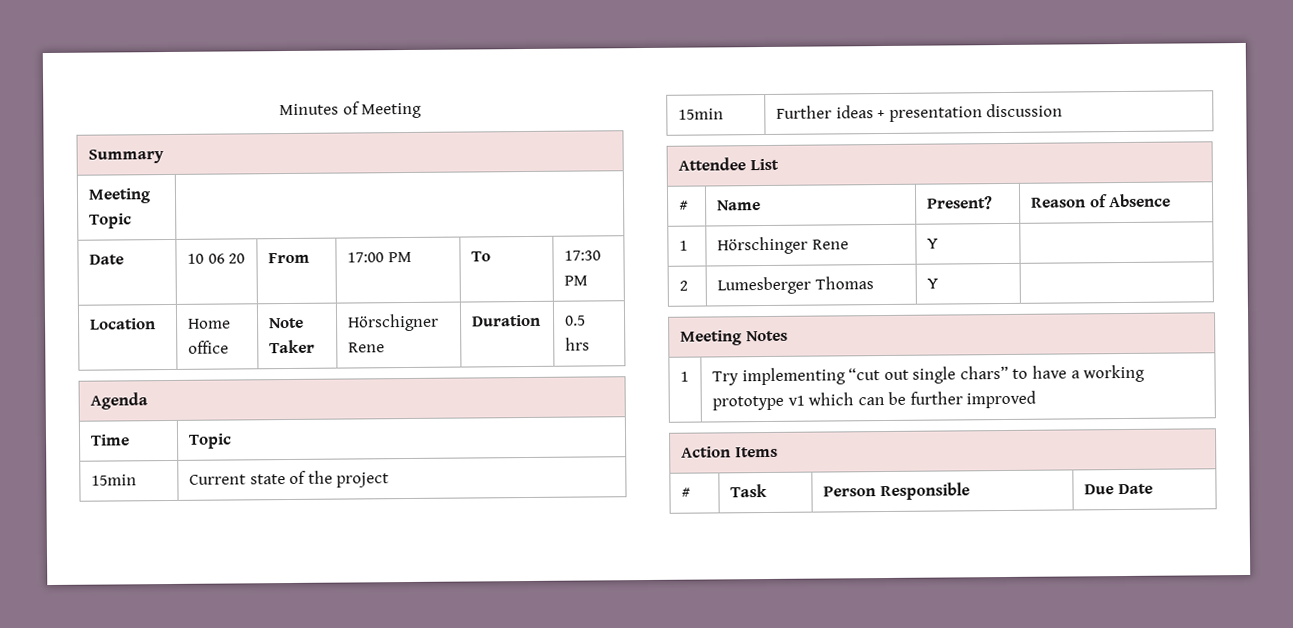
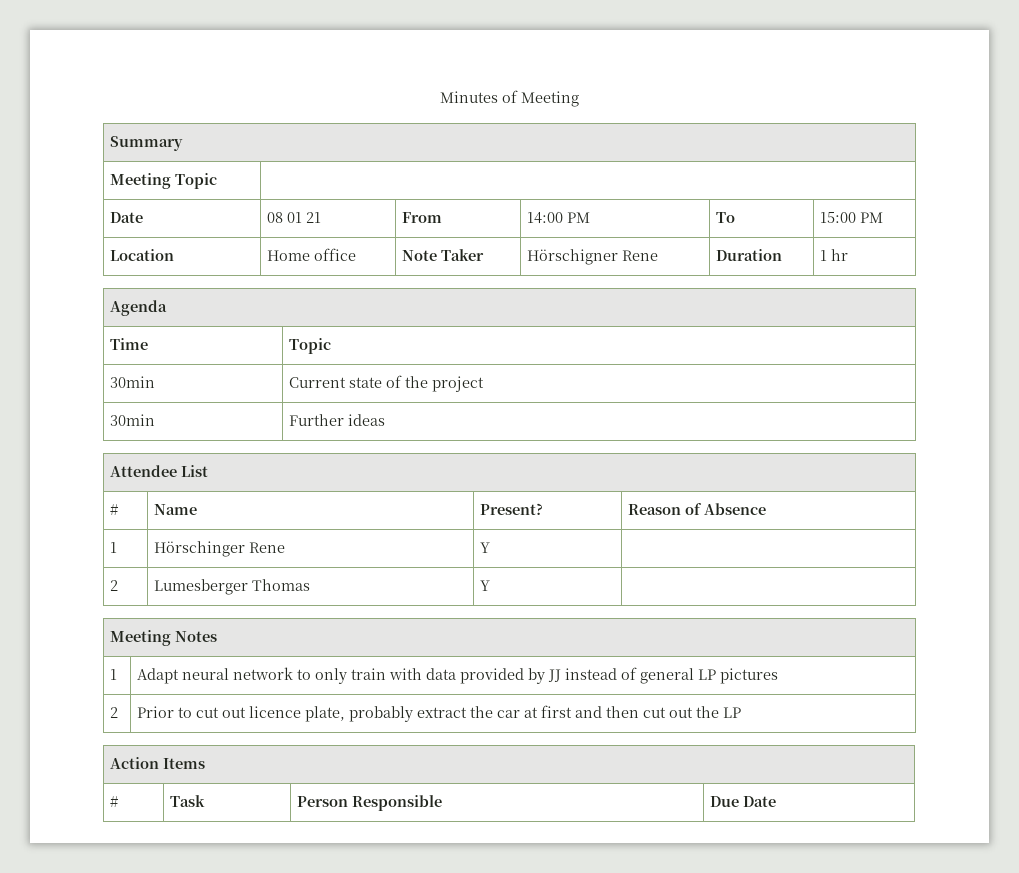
- Date | 10 06 20 | From | 17:00 PM | To | 17:30 PM
+ Date | 08 01 21 | From | 14:00 PM | To | 15:00 PM
- Location | Home office | Note Taker | Hörschigner Rene | Duration | 0.5 hrs
+ Location | Home office | Note Taker | Hörschigner Rene | Duration | 1 hr
- 15min | Current state of the project
+ 30min | Current state of the project
- 15min | Further ideas + presentation discussion
+ 30min | Further ideas
- 1 | Try implementing “cut out single chars” to have a working prototype v1 which can be further improved
+ 1 | Adapt neural network to only train with data provided by JJ instead of general LP pictures
+ 2 | Prior to cut out licence plate, probably extract the car at first and then cut out the LP

